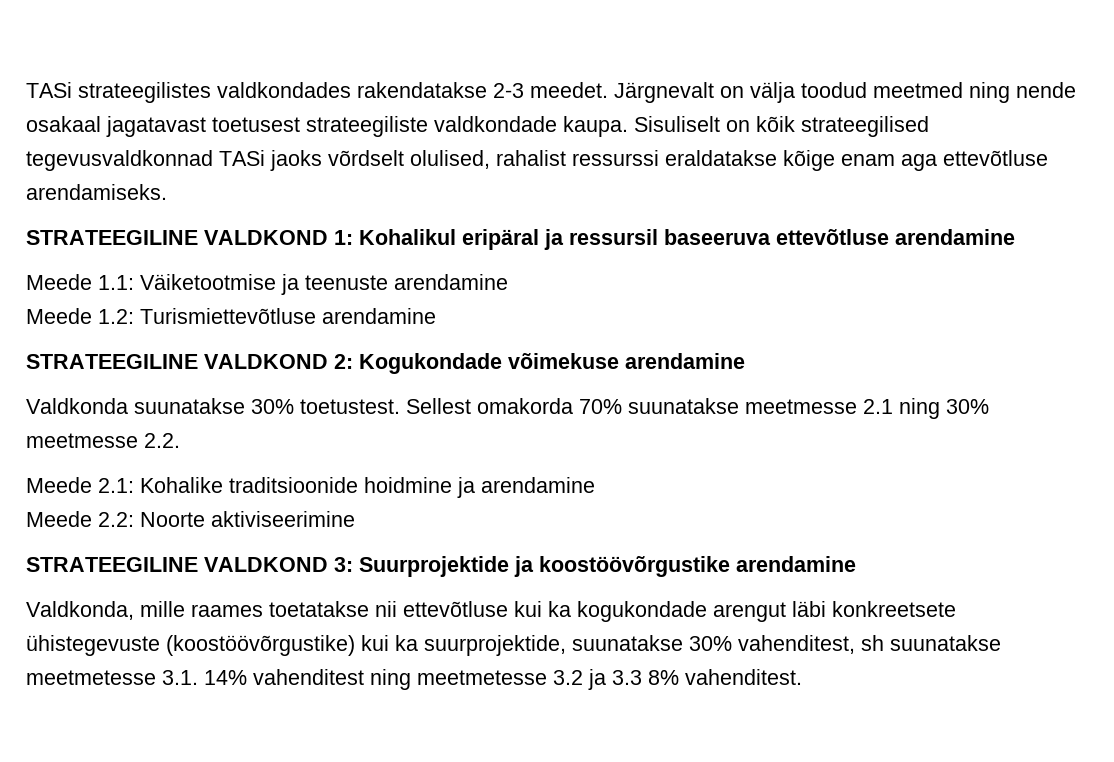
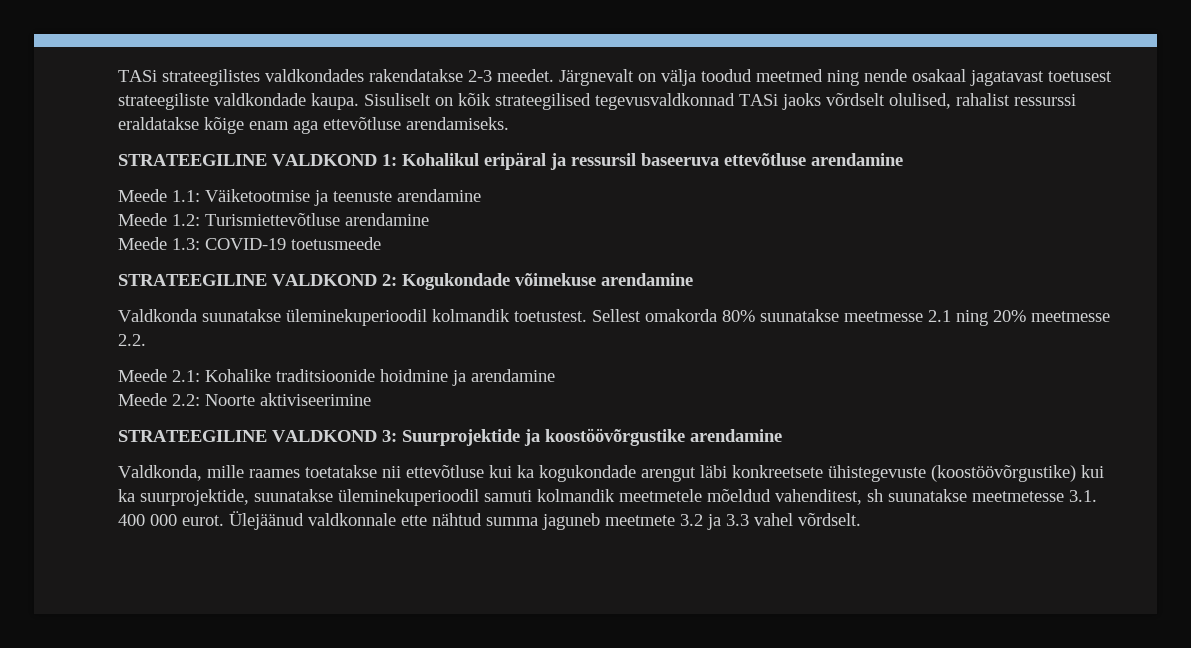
+ Meede 1.3: COVID-19 toetusmeede
- Valdkonda suunatakse 30% toetustest.
+ Valdkonda suunatakse üleminekuperioodil kolmandik toetustest.
- Sellest omakorda 70% suunatakse meetmesse 2.1 ning 30% meetmesse 2.2.
+ Sellest omakorda 80% suunatakse meetmesse 2.1 ning 20% meetmesse 2.2.
- Valdkonda, mille raames toetatakse nii ettevõtluse kui ka kogukondade arengut läbi konkreetsete ühistegevuste (koostöövõrgustike) kui ka suurprojektide, suunatakse 30% vahenditest, sh suunatakse meetmetesse 3.1. 14% vahenditest ning meetmetesse 3.2 ja 3.3 8% vahenditest.
+ Valdkonda, mille raames toetatakse nii ettevõtluse kui ka kogukondade arengut läbi konkreetsete ühistegevuste (koostöövõrgustike) kui ka suurprojektide, suunatakse üleminekuperioodil samuti kolmandik meetmetele mõeldud vahenditest, sh suunatakse meetmetesse 3.1. 400 000 eurot. Ülejäänud valdkonnale ette nähtud summa jaguneb meetmete 3.2 ja 3.3 vahel võrdselt.

